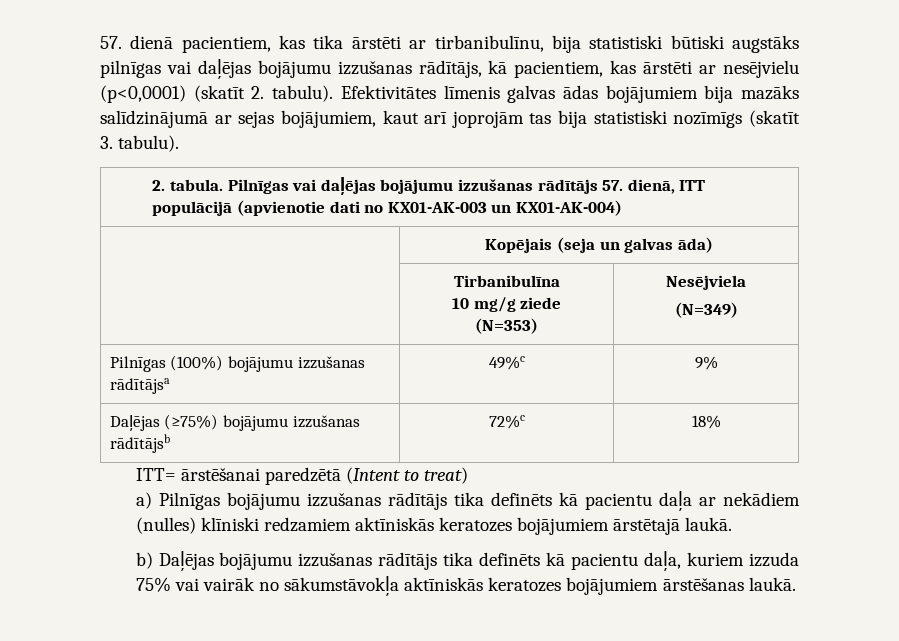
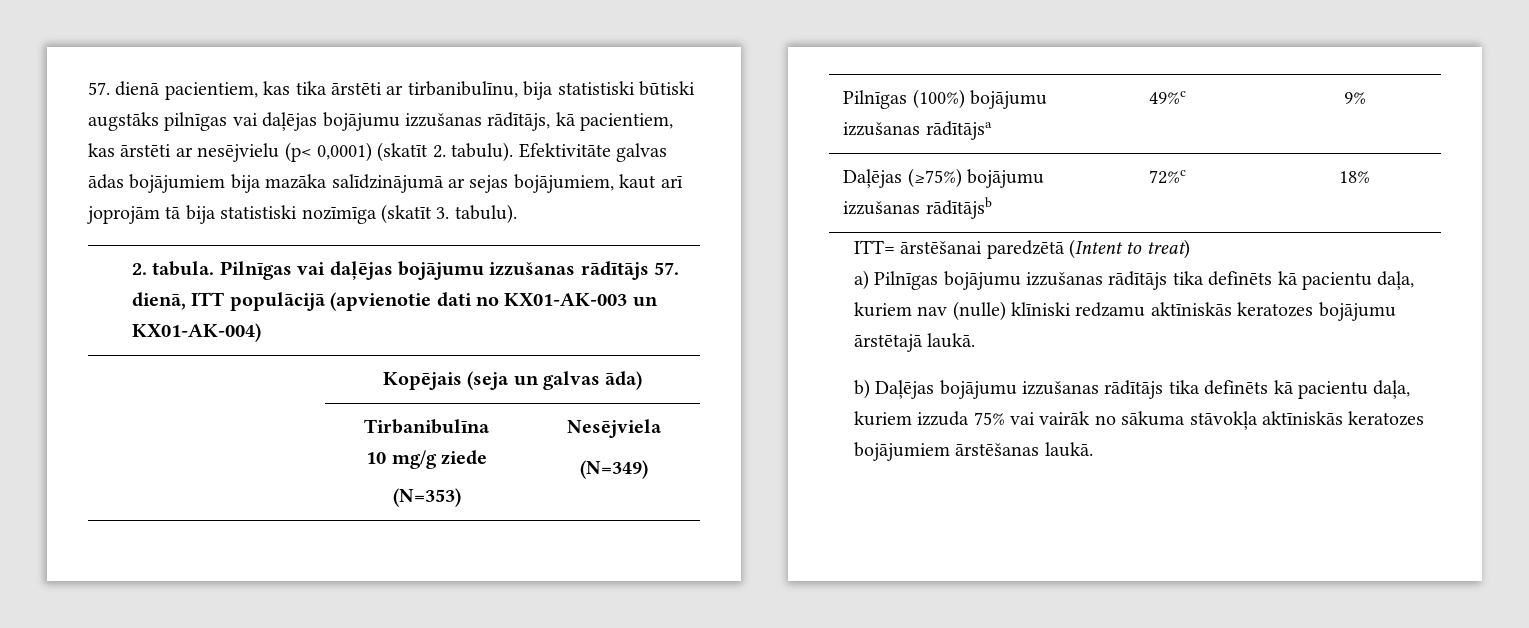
- 57. dienā pacientiem, kas tika ārstēti ar tirbanibulīnu, bija statistiski būtiski augstāks pilnīgas vai daļējas bojājumu izzušanas rādītājs, kā pacientiem, kas ārstēti ar nesējvielu (p<0,0001) (skatīt 2. tabulu).
+ 57. dienā pacientiem, kas tika ārstēti ar tirbanibulīnu, bija statistiski būtiski augstāks pilnīgas vai daļējas bojājumu izzušanas rādītājs, kā pacientiem, kas ārstēti ar nesējvielu (p< 0,0001) (skatīt 2. tabulu).
- Efektivitātes līmenis galvas ādas bojājumiem bija mazāks salīdzinājumā ar sejas bojājumiem, kaut arī joprojām tas bija statistiski nozīmīgs (skatīt 3. tabulu).
+ Efektivitāte galvas ādas bojājumiem bija mazāka salīdzinājumā ar sejas bojājumiem, kaut arī joprojām tā bija statistiski nozīmīga (skatīt 3. tabulu).
- a) Pilnīgas bojājumu izzušanas rādītājs tika definēts kā pacientu daļa ar nekādiem (nulles) klīniski redzamiem aktīniskās keratozes bojājumiem ārstētajā laukā.
+ a) Pilnīgas bojājumu izzušanas rādītājs tika definēts kā pacientu daļa, kuriem nav (nulle) klīniski redzamu aktīniskās keratozes bojājumu ārstētajā laukā.
- b) Daļējas bojājumu izzušanas rādītājs tika definēts kā pacientu daļa, kuriem izzuda 75% vai vairāk no sākumstāvokļa aktīniskās keratozes bojājumiem ārstēšanas laukā.
+ b) Daļējas bojājumu izzušanas rādītājs tika definēts kā pacientu daļa, kuriem izzuda 75% vai vairāk no sākuma stāvokļa aktīniskās keratozes bojājumiem ārstēšanas laukā.

